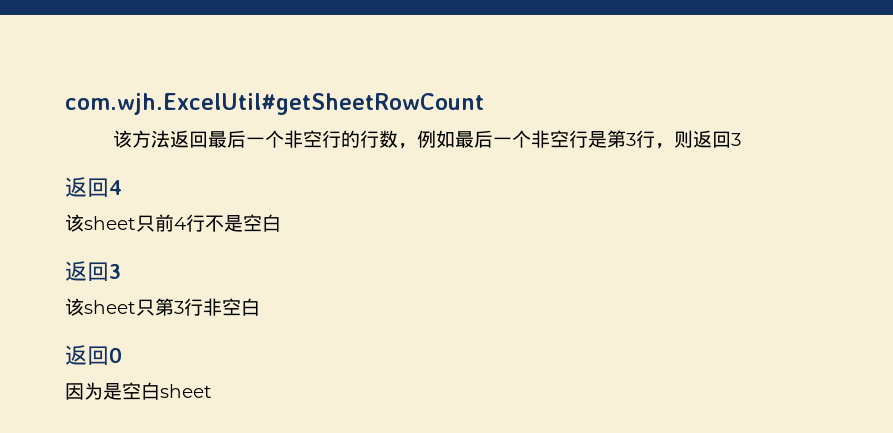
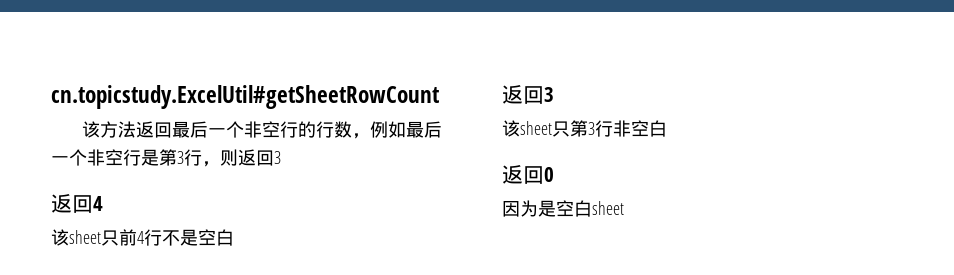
- com.wjh.ExcelUtil#getSheetRowCount
+ cn.topicstudy.ExcelUtil#getSheetRowCount

